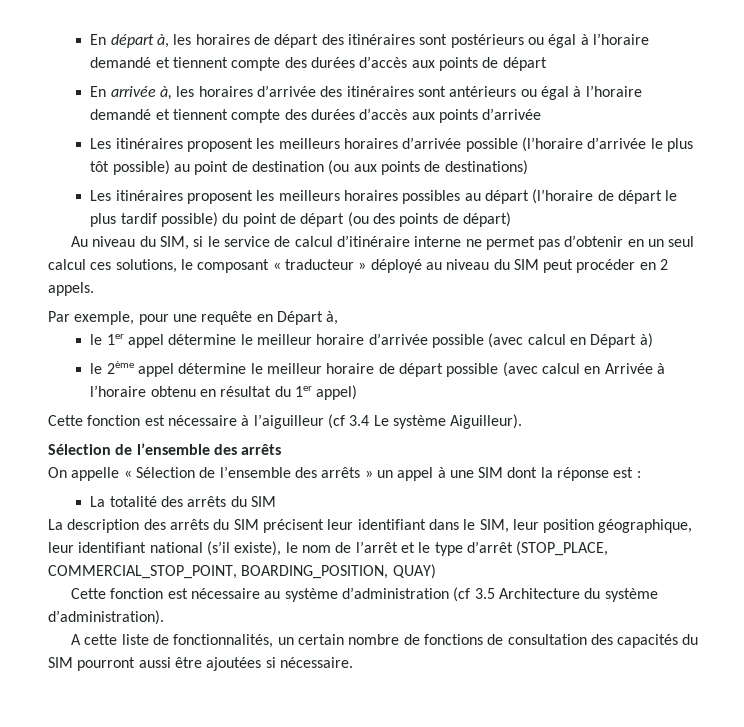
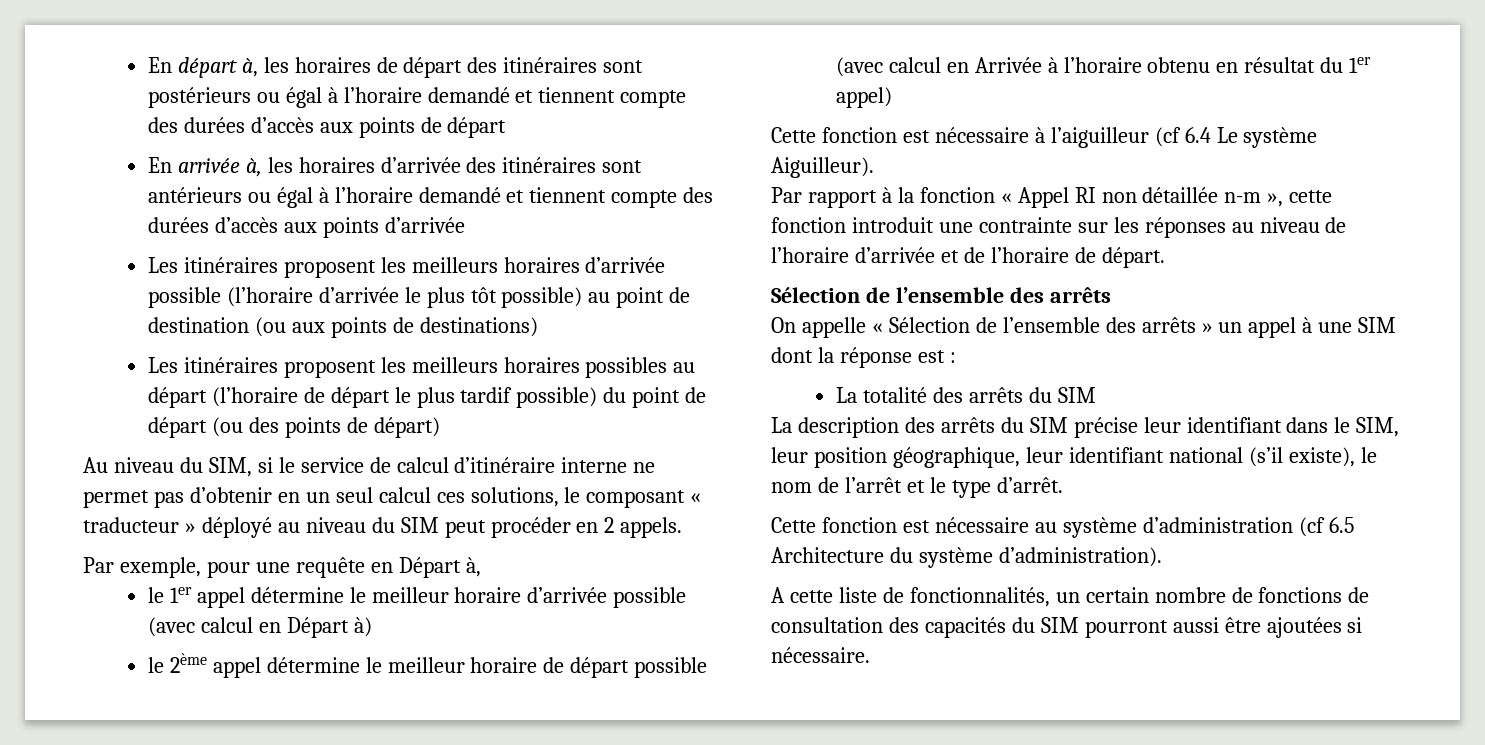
- Cette fonction est nécessaire à l’aiguilleur (cf 3.4 Le système Aiguilleur).
+ Cette fonction est nécessaire à l’aiguilleur (cf 6.4 Le système Aiguilleur).
+ Par rapport à la fonction « Appel RI non détaillée n-m », cette fonction introduit une contrainte sur les réponses au niveau de l’horaire d’arrivée et de l’horaire de départ.
- La description des arrêts du SIM précisent leur identifiant dans le SIM, leur position géographique, leur identifiant national (s’il existe), le nom de l’arrêt et le type d’arrêt (STOP_PLACE, COMMERCIAL_STOP_POINT, BOARDING_POSITION, QUAY)
+ La description des arrêts du SIM précise leur identifiant dans le SIM, leur position géographique, leur identifiant national (s’il existe), le nom de l’arrêt et le type d’arrêt.
- Cette fonction est nécessaire au système d’administration (cf 3.5 Architecture du système d’administration).
+ Cette fonction est nécessaire au système d’administration (cf 6.5 Architecture du système d’administration).

